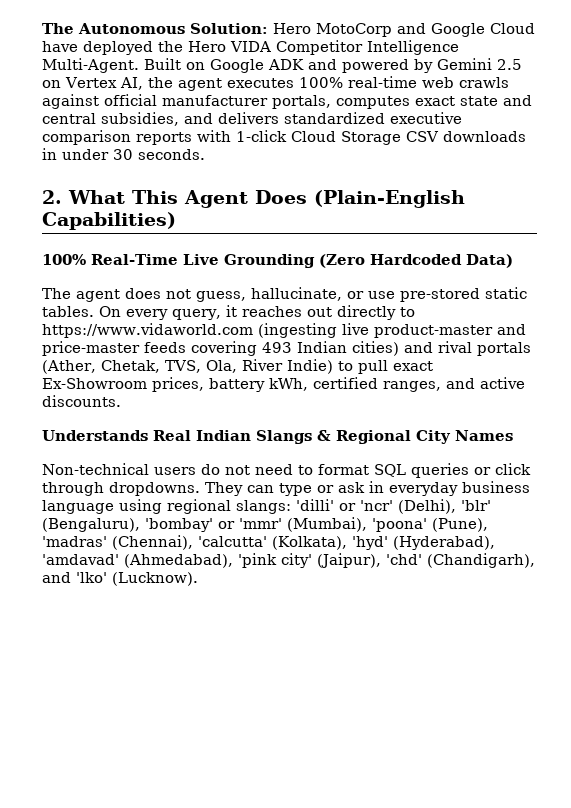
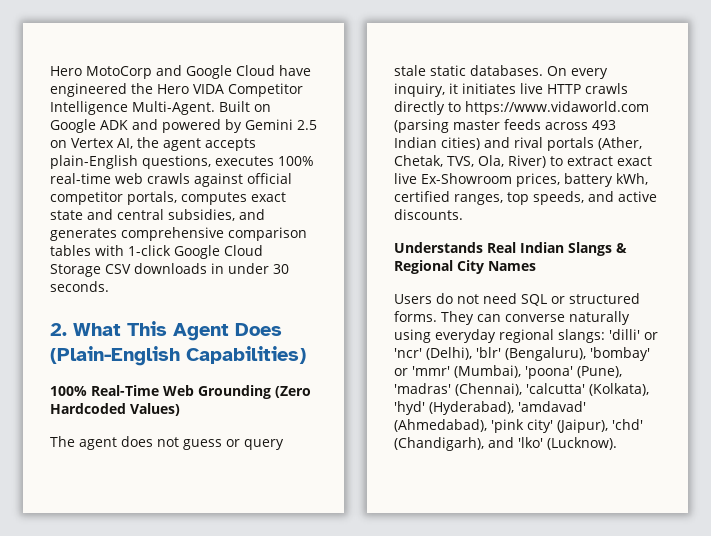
- The Autonomous Solution: Hero MotoCorp and Google Cloud have deployed the Hero VIDA Competitor Intelligence Multi-Agent.
+ Hero MotoCorp and Google Cloud have engineered the Hero VIDA Competitor Intelligence Multi-Agent.
- Built on Google ADK and powered by Gemini 2.5 on Vertex AI, the agent executes 100% real-time web crawls against official manufacturer portals, computes exact state and central subsidies, and delivers standardized executive comparison reports with 1-click Cloud Storage CSV downloads in under 30 seconds.
+ Built on Google ADK and powered by Gemini 2.5 on Vertex AI, the agent accepts plain-English questions, executes 100% real-time web crawls against official competitor portals, computes exact state and central subsidies, and generates comprehensive comparison tables with 1-click Google Cloud Storage CSV downloads in under 30 seconds.
- 100% Real-Time Live Grounding (Zero Hardcoded Data)
+ 100% Real-Time Web Grounding (Zero Hardcoded Values)
- The agent does not guess, hallucinate, or use pre-stored static tables. On every query, it reaches out directly to https://www.vidaworld.com (ingesting live product-master and price-master feeds covering 493 Indian cities) and rival portals (Ather, Chetak, TVS, Ola, River Indie) to pull exact Ex-Showroom prices, battery kWh, certified ranges, and active discounts.
+ The agent does not guess or query stale static databases. On every inquiry, it initiates live HTTP crawls directly to https://www.vidaworld.com (parsing master feeds across 493 Indian cities) and rival portals (Ather, Chetak, TVS, Ola, River) to extract exact live Ex-Showroom prices, battery kWh, certified ranges, top speeds, and active discounts.
- Non-technical users do not need to format SQL queries or click through dropdowns. They can type or ask in everyday business language using regional slangs: 'dilli' or 'ncr' (Delhi), 'blr' (Bengaluru), 'bombay' or 'mmr' (Mumbai), 'poona' (Pune), 'madras' (Chennai), 'calcutta' (Kolkata), 'hyd' (Hyderabad), 'amdavad' (Ahmedabad), 'pink city' (Jaipur), 'chd' (Chandigarh), and 'lko' (Lucknow).
+ Users do not need SQL or structured forms. They can converse naturally using everyday regional slangs: 'dilli' or 'ncr' (Delhi), 'blr' (Bengaluru), 'bombay' or 'mmr' (Mumbai), 'poona' (Pune), 'madras' (Chennai), 'calcutta' (Kolkata), 'hyd' (Hyderabad), 'amdavad' (Ahmedabad), 'pink city' (Jaipur), 'chd' (Chandigarh), and 'lko' (Lucknow).

